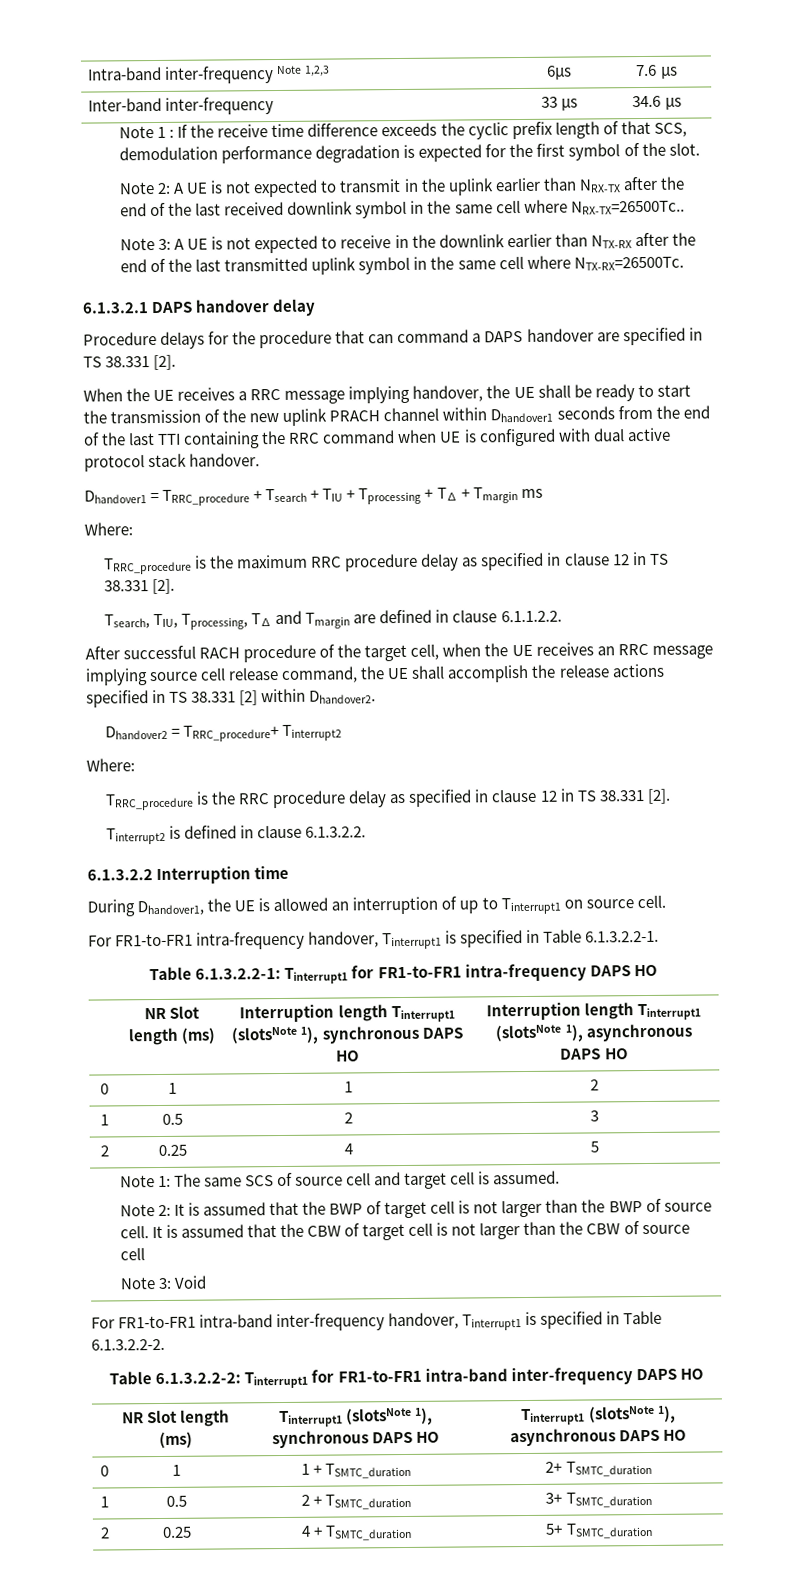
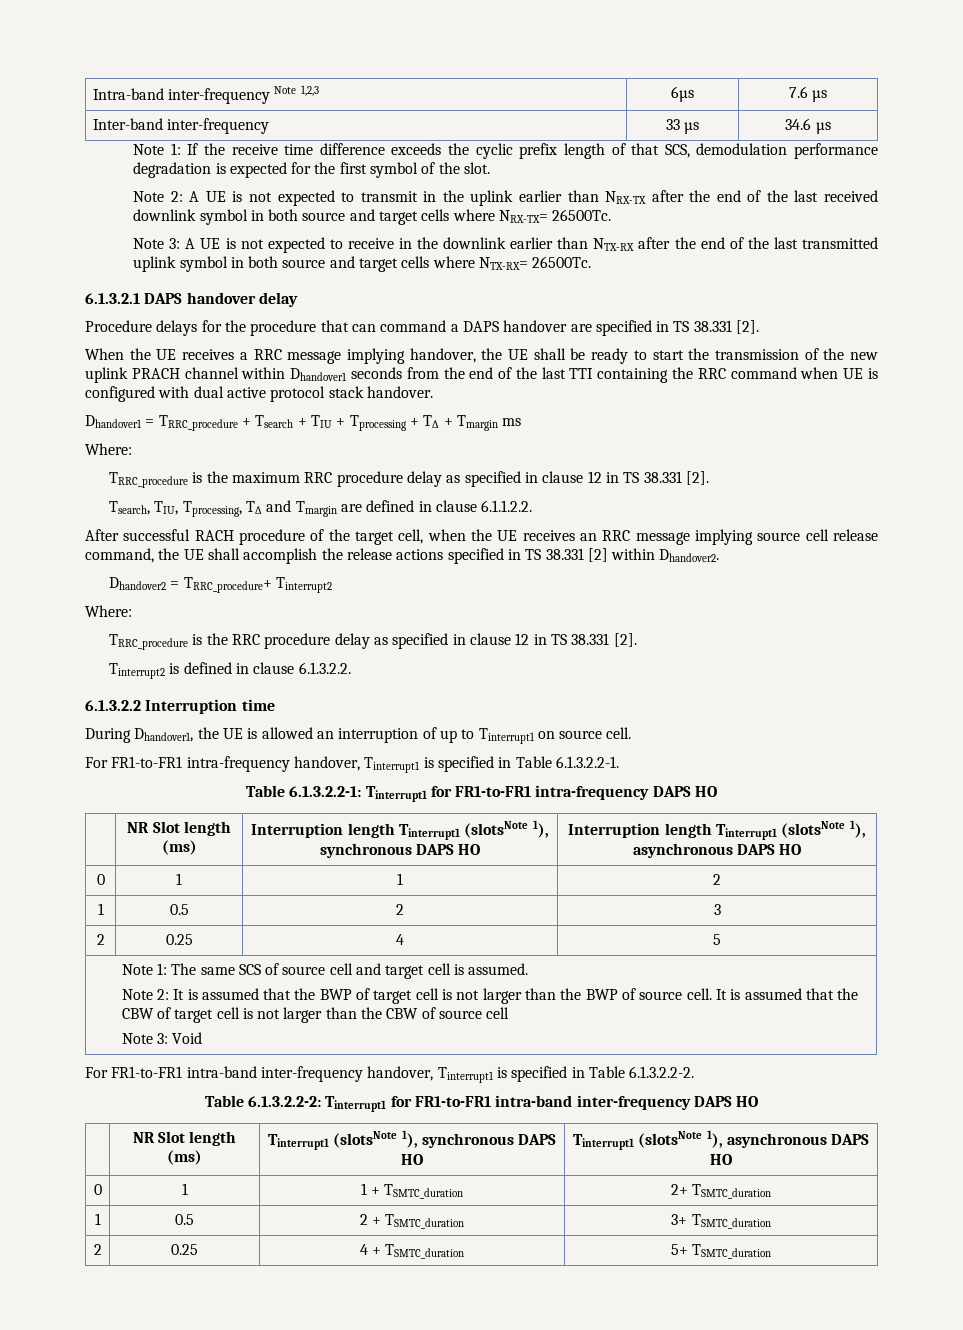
- Note 1 : If the receive time difference exceeds the cyclic prefix length of that SCS, demodulation performance degradation is expected for the first symbol of the slot.
+ Note 1: If the receive time difference exceeds the cyclic prefix length of that SCS, demodulation performance degradation is expected for the first symbol of the slot.
- Note 2: A UE is not expected to transmit in the uplink earlier than NRX-TX after the end of the last received downlink symbol in the same cell where NRX-TX=26500Tc..
+ Note 2: A UE is not expected to transmit in the uplink earlier than NRX-TX after the end of the last received downlink symbol in both source and target cells where NRX-TX= 26500Tc.
- Note 3: A UE is not expected to receive in the downlink earlier than NTX-RX after the end of the last transmitted uplink symbol in the same cell where NTX-RX=26500Tc.
+ Note 3: A UE is not expected to receive in the downlink earlier than NTX-RX after the end of the last transmitted uplink symbol in both source and target cells where NTX-RX= 26500Tc.

